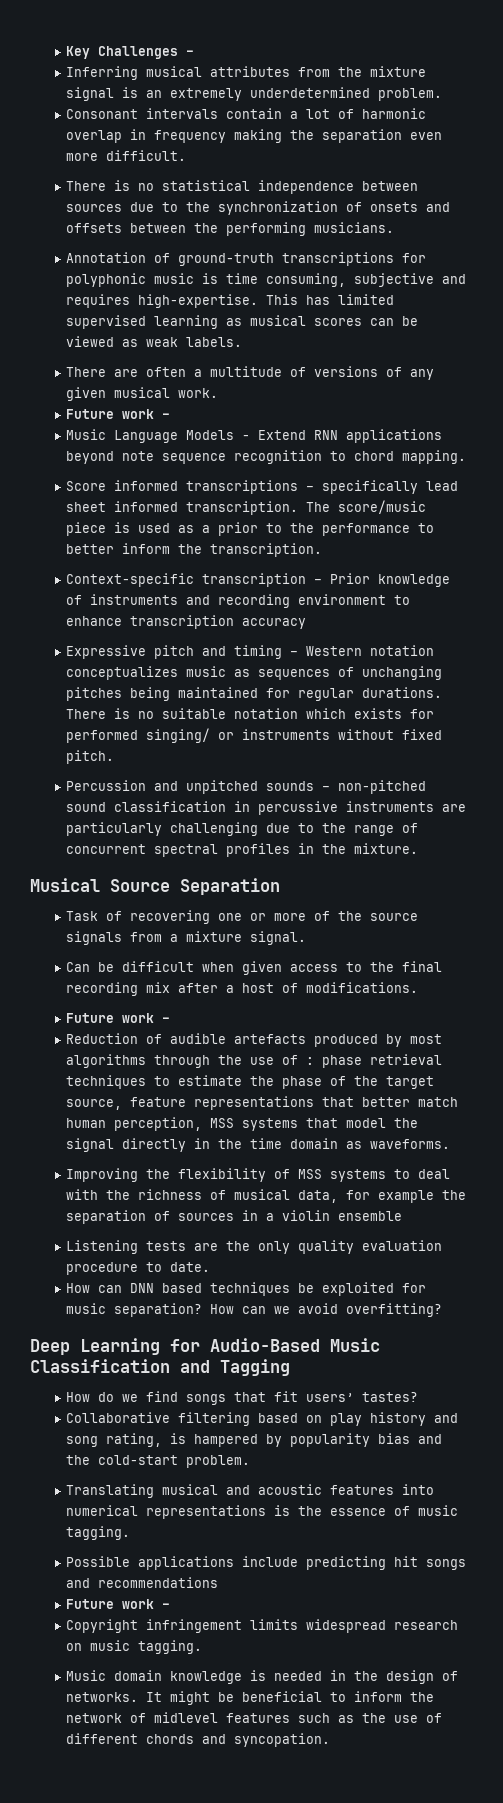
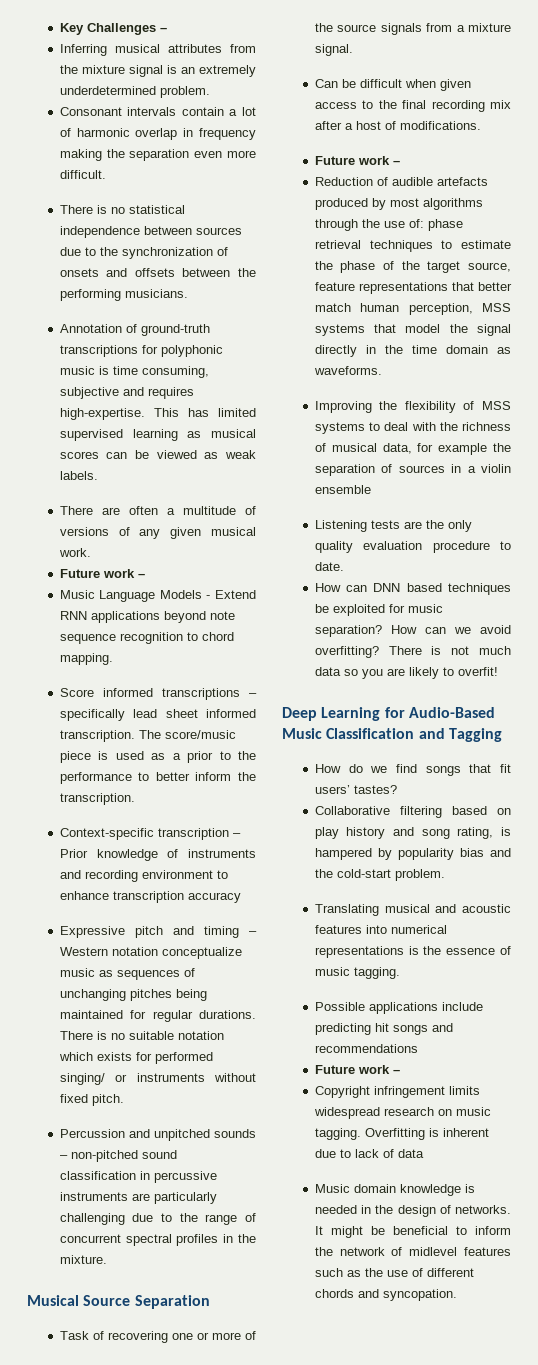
- Expressive pitch and timing – Western notation conceptualizes music as sequences of unchanging pitches being maintained for regular durations.
+ Expressive pitch and timing – Western notation conceptualize music as sequences of unchanging pitches being maintained for regular durations.
- Reduction of audible artefacts produced by most algorithms through the use of : phase retrieval techniques to estimate the phase of the target source, feature representations that better match human perception, MSS systems that model the signal directly in the time domain as waveforms.
+ Reduction of audible artefacts produced by most algorithms through the use of: phase retrieval techniques to estimate the phase of the target source, feature representations that better match human perception, MSS systems that model the signal directly in the time domain as waveforms.
+ There is not much data so you are likely to overfit!
+ Overfitting is inherent due to lack of data

